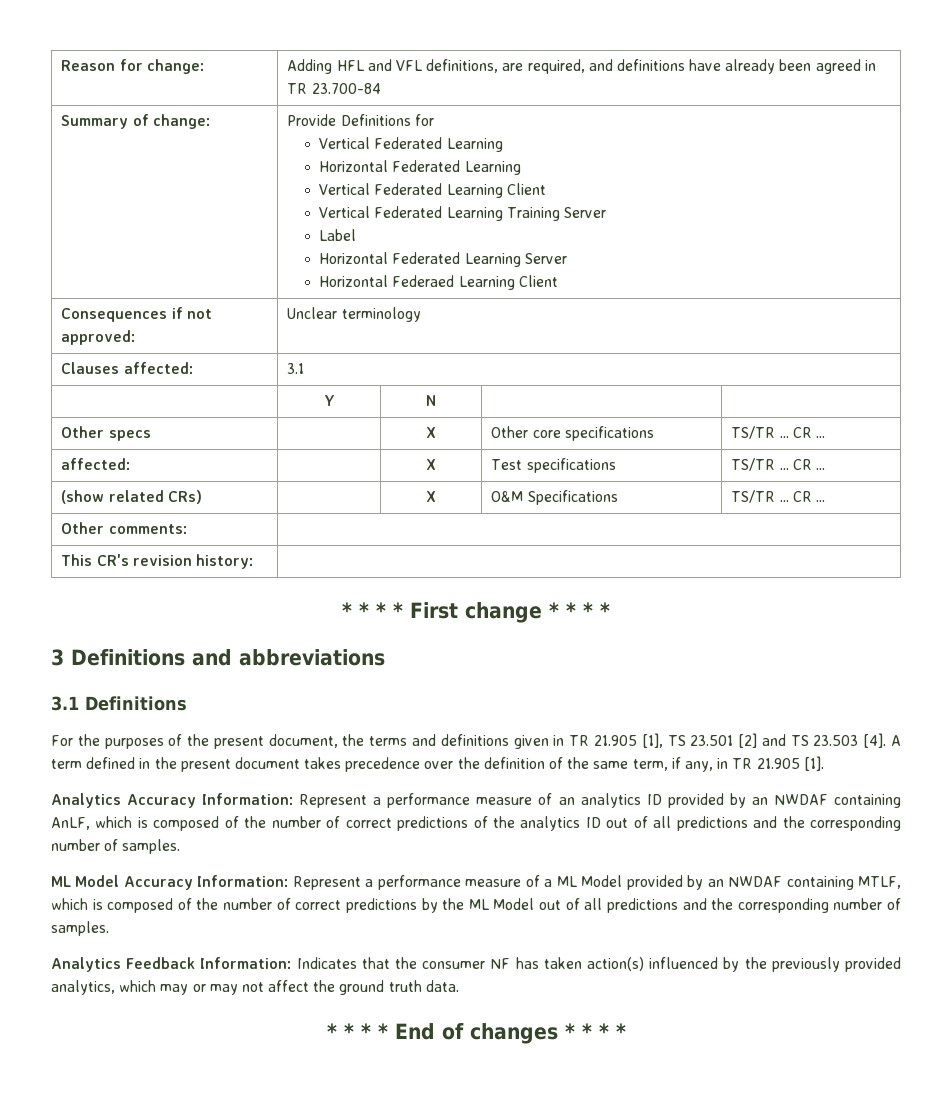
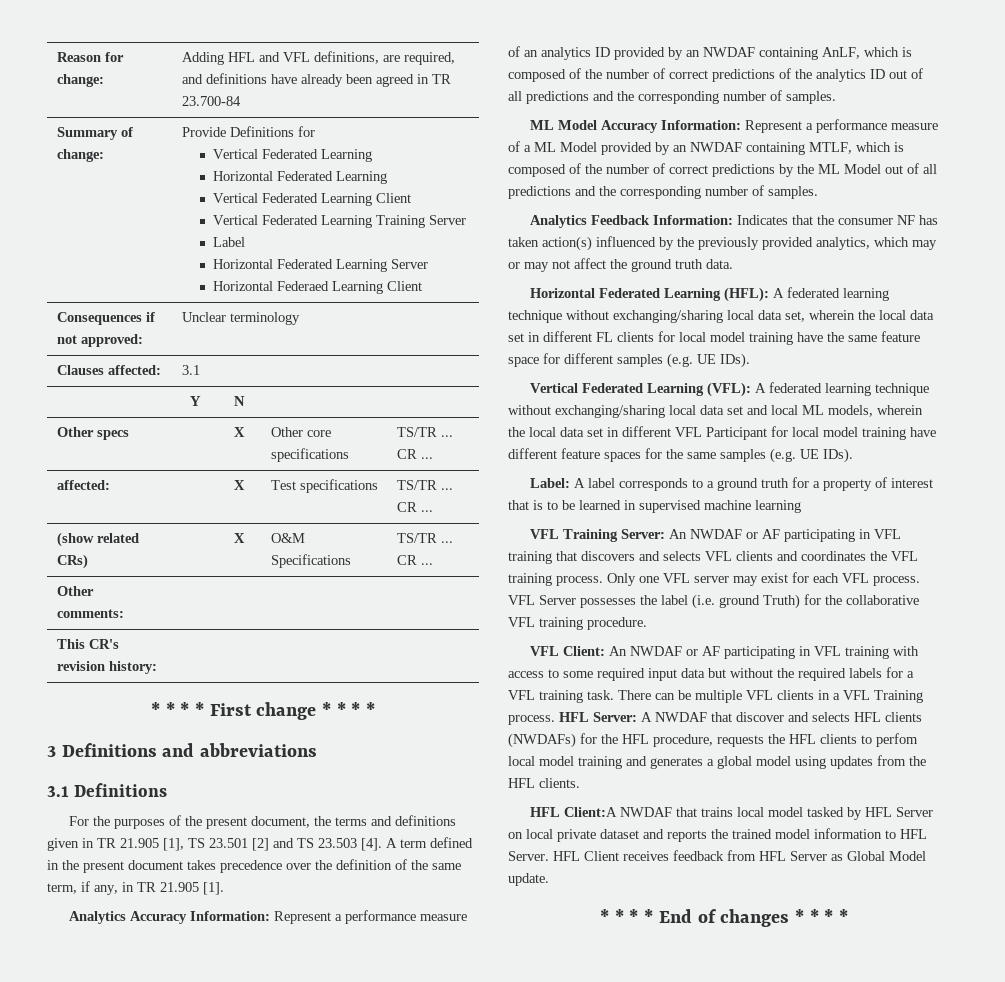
+ Horizontal Federated Learning (HFL): A federated learning technique without exchanging/sharing local data set, wherein the local data set in different FL clients for local model training have the same feature space for different samples (e.g. UE IDs).
+ Vertical Federated Learning (VFL): A federated learning technique without exchanging/sharing local data set and local ML models, wherein the local data set in different VFL Participant for local model training have different feature spaces for the same samples (e.g. UE IDs).
+ Label: A label corresponds to a ground truth for a property of interest that is to be learned in supervised machine learning
+ VFL Training Server: An NWDAF or AF participating in VFL training that discovers and selects VFL clients and coordinates the VFL training process. Only one VFL server may exist for each VFL process. VFL Server possesses the label (i.e. ground Truth) for the collaborative VFL training procedure.
+ VFL Client: An NWDAF or AF participating in VFL training with access to some required input data but without the required labels for a VFL training task. There can be multiple VFL clients in a VFL Training process. HFL Server: A NWDAF that discover and selects HFL clients (NWDAFs) for the HFL procedure, requests the HFL clients to perfom local model training and generates a global model using updates from the HFL clients.
+ HFL Client:A NWDAF that trains local model tasked by HFL Server on local private dataset and reports the trained model information to HFL Server. HFL Client receives feedback from HFL Server as Global Model update.

